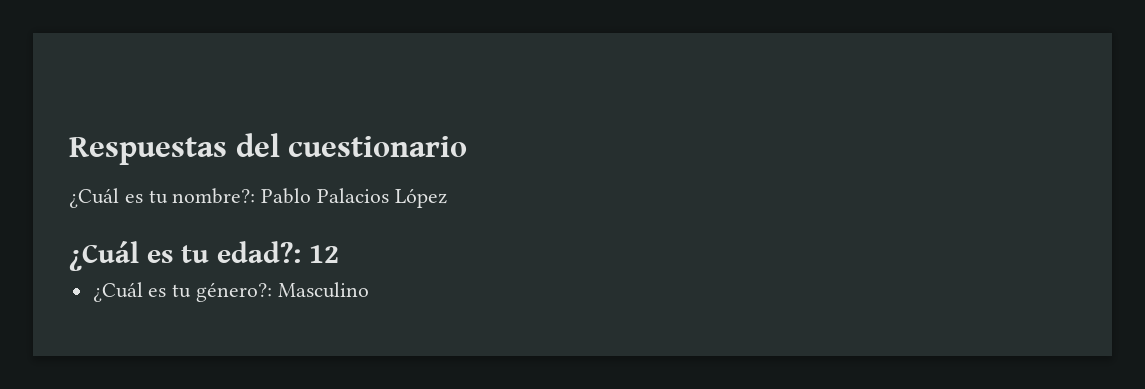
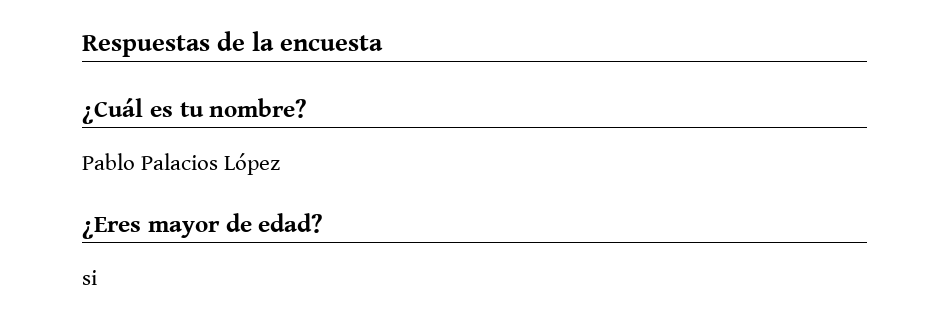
- Respuestas del cuestionario
- ¿Cuál es tu nombre?: Pablo Palacios López
+ Respuestas de la encuesta
+ ¿Cuál es tu nombre?
+ Pablo Palacios López
- ¿Cuál es tu edad?: 12
- ¿Cuál es tu género?: Masculino
+ ¿Eres mayor de edad?
+ si

